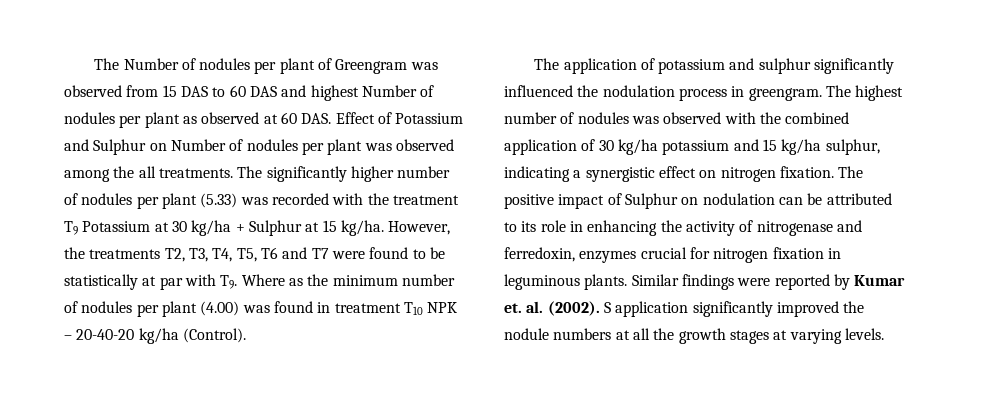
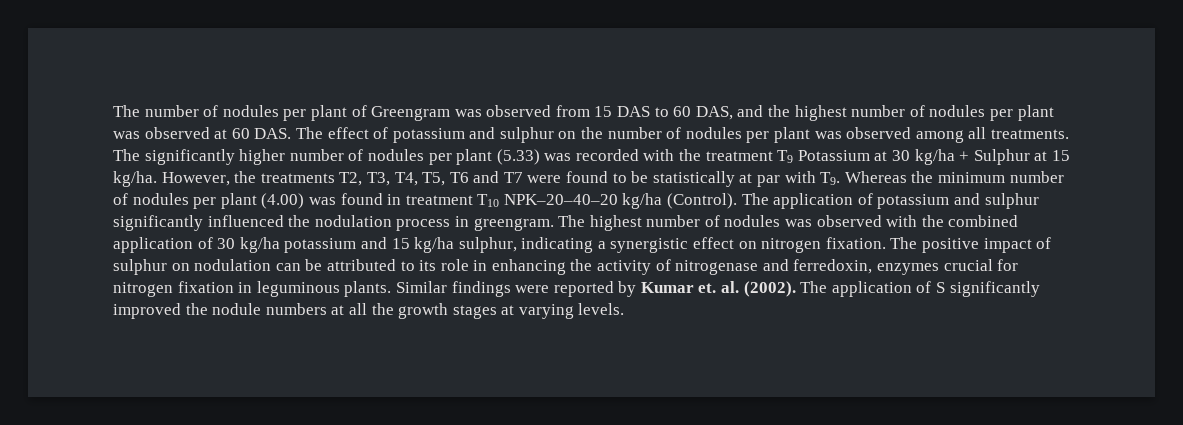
- The Number of nodules per plant of Greengram was observed from 15 DAS to 60 DAS and highest Number of nodules per plant as observed at 60 DAS. Effect of Potassium and Sulphur on Number of nodules per plant was observed among the all treatments.
+ The number of nodules per plant of Greengram was observed from 15 DAS to 60 DAS, and the highest number of nodules per plant was observed at 60 DAS. The effect of potassium and sulphur on the number of nodules per plant was observed among all treatments.
- However, the treatments T2, T3, T4, T5, T6 and T7 were found to be statistically at par with T9. Where as the minimum number of nodules per plant (4.00) was found in treatment T10 NPK – 20-40-20 kg/ha (Control).
- The application of potassium and sulphur significantly influenced the nodulation process in greengram.
+ However, the treatments T2, T3, T4, T5, T6 and T7 were found to be statistically at par with T9. Whereas the minimum number of nodules per plant (4.00) was found in treatment T10 NPK–20–40–20 kg/ha (Control). The application of potassium and sulphur significantly influenced the nodulation process in greengram.
- The positive impact of Sulphur on nodulation can be attributed to its role in enhancing the activity of nitrogenase and ferredoxin, enzymes crucial for nitrogen fixation in leguminous plants.
+ The positive impact of sulphur on nodulation can be attributed to its role in enhancing the activity of nitrogenase and ferredoxin, enzymes crucial for nitrogen fixation in leguminous plants.
- S application significantly improved the nodule numbers at all the growth stages at varying levels.
+ The application of S significantly improved the nodule numbers at all the growth stages at varying levels.

